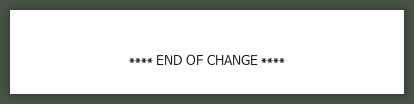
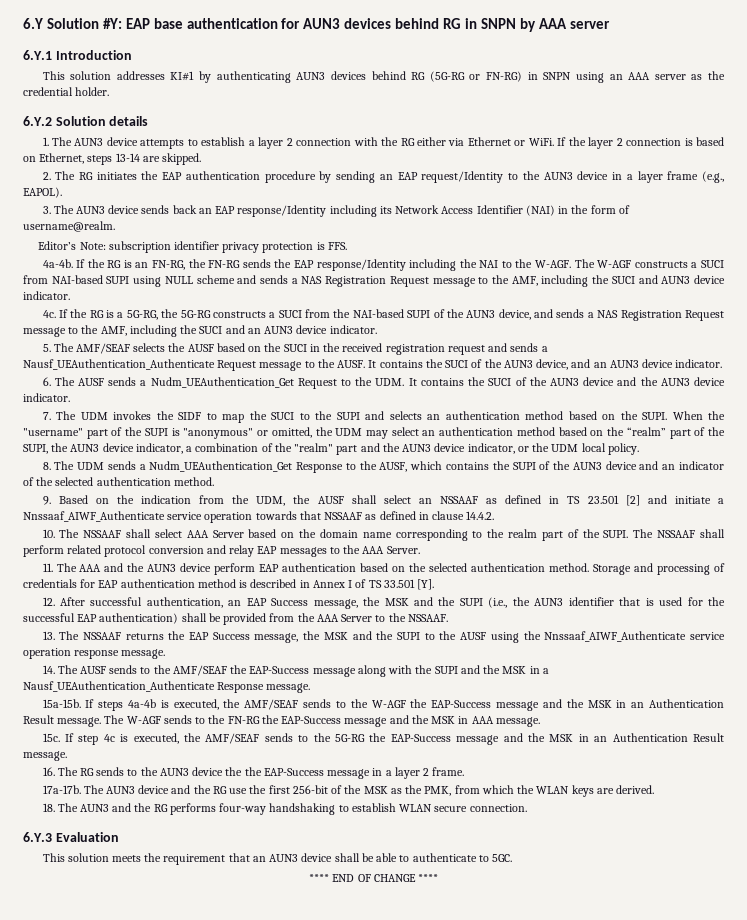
+ 6.Y Solution #Y: EAP base authentication for AUN3 devices behind RG in SNPN by AAA server
+ 6.Y.1 Introduction
+ This solution addresses KI#1 by authenticating AUN3 devices behind RG (5G-RG or FN-RG) in SNPN using an AAA server as the credential holder.
+ 6.Y.2 Solution details
+ 1. The AUN3 device attempts to establish a layer 2 connection with the RG either via Ethernet or WiFi. If the layer 2 connection is based on Ethernet, steps 13-14 are skipped.
+ 2. The RG initiates the EAP authentication procedure by sending an EAP request/Identity to the AUN3 device in a layer frame (e.g., EAPOL).
+ 3. The AUN3 device sends back an EAP response/Identity including its Network Access Identifier (NAI) in the form of username@realm.
+ Editor’s Note: subscription identifier privacy protection is FFS.
+ 4a-4b. If the RG is an FN-RG, the FN-RG sends the EAP response/Identity including the NAI to the W-AGF. The W-AGF constructs a SUCI from NAI-based SUPI using NULL scheme and sends a NAS Registration Request message to the AMF, including the SUCI and AUN3 device indicator.
+ 4c. If the RG is a 5G-RG, the 5G-RG constructs a SUCI from the NAI-based SUPI of the AUN3 device, and sends a NAS Registration Request message to the AMF, including the SUCI and an AUN3 device indicator.
+ 5. The AMF/SEAF selects the AUSF based on the SUCI in the received registration request and sends a Nausf_UEAuthentication_Authenticate Request message to the AUSF. It contains the SUCI of the AUN3 device, and an AUN3 device indicator.
+ 6. The AUSF sends a Nudm_UEAuthentication_Get Request to the UDM. It contains the SUCI of the AUN3 device and the AUN3 device indicator.
+ 7. The UDM invokes the SIDF to map the SUCI to the SUPI and selects an authentication method based on the SUPI. When the "username" part of the SUPI is "anonymous" or omitted, the UDM may select an authentication method based on the “realm” part of the SUPI, the AUN3 device indicator, a combination of the "realm" part and the AUN3 device indicator, or the UDM local policy.
+ 8. The UDM sends a Nudm_UEAuthentication_Get Response to the AUSF, which contains the SUPI of the AUN3 device and an indicator of the selected authentication method.
+ 9. Based on the indication from the UDM, the AUSF shall select an NSSAAF as defined in TS 23.501 [2] and initiate a Nnssaaf_AIWF_Authenticate service operation towards that NSSAAF as defined in clause 14.4.2.
+ 10. The NSSAAF shall select AAA Server based on the domain name corresponding to the realm part of the SUPI. The NSSAAF shall perform related protocol conversion and relay EAP messages to the AAA Server.
+ 11. The AAA and the AUN3 device perform EAP authentication based on the selected authentication method. Storage and processing of credentials for EAP authentication method is described in Annex I of TS 33.501 [Y].
+ 12. After successful authentication, an EAP Success message, the MSK and the SUPI (i.e., the AUN3 identifier that is used for the successful EAP authentication) shall be provided from the AAA Server to the NSSAAF.
+ 13. The NSSAAF returns the EAP Success message, the MSK and the SUPI to the AUSF using the Nnssaaf_AIWF_Authenticate service operation response message.
+ 14. The AUSF sends to the AMF/SEAF the EAP-Success message along with the SUPI and the MSK in a Nausf_UEAuthentication_Authenticate Response message.
+ 15a-15b. If steps 4a-4b is executed, the AMF/SEAF sends to the W-AGF the EAP-Success message and the MSK in an Authentication Result message. The W-AGF sends to the FN-RG the EAP-Success message and the MSK in AAA message.
+ 15c. If step 4c is executed, the AMF/SEAF sends to the 5G-RG the EAP-Success message and the MSK in an Authentication Result message.
+ 16. The RG sends to the AUN3 device the the EAP-Success message in a layer 2 frame.
+ 17a-17b. The AUN3 device and the RG use the first 256-bit of the MSK as the PMK, from which the WLAN keys are derived.
+ 18. The AUN3 and the RG performs four-way handshaking to establish WLAN secure connection.
+ 6.Y.3 Evaluation
+ This solution meets the requirement that an AUN3 device shall be able to authenticate to 5GC.

